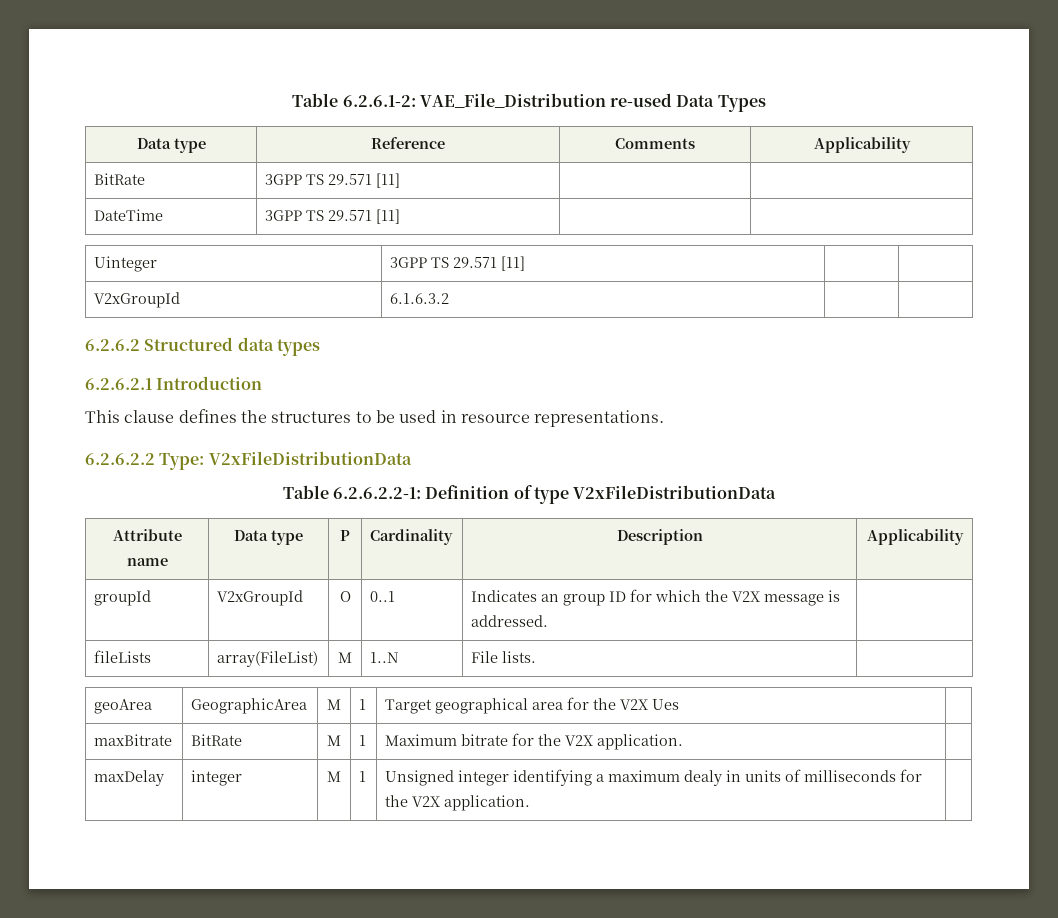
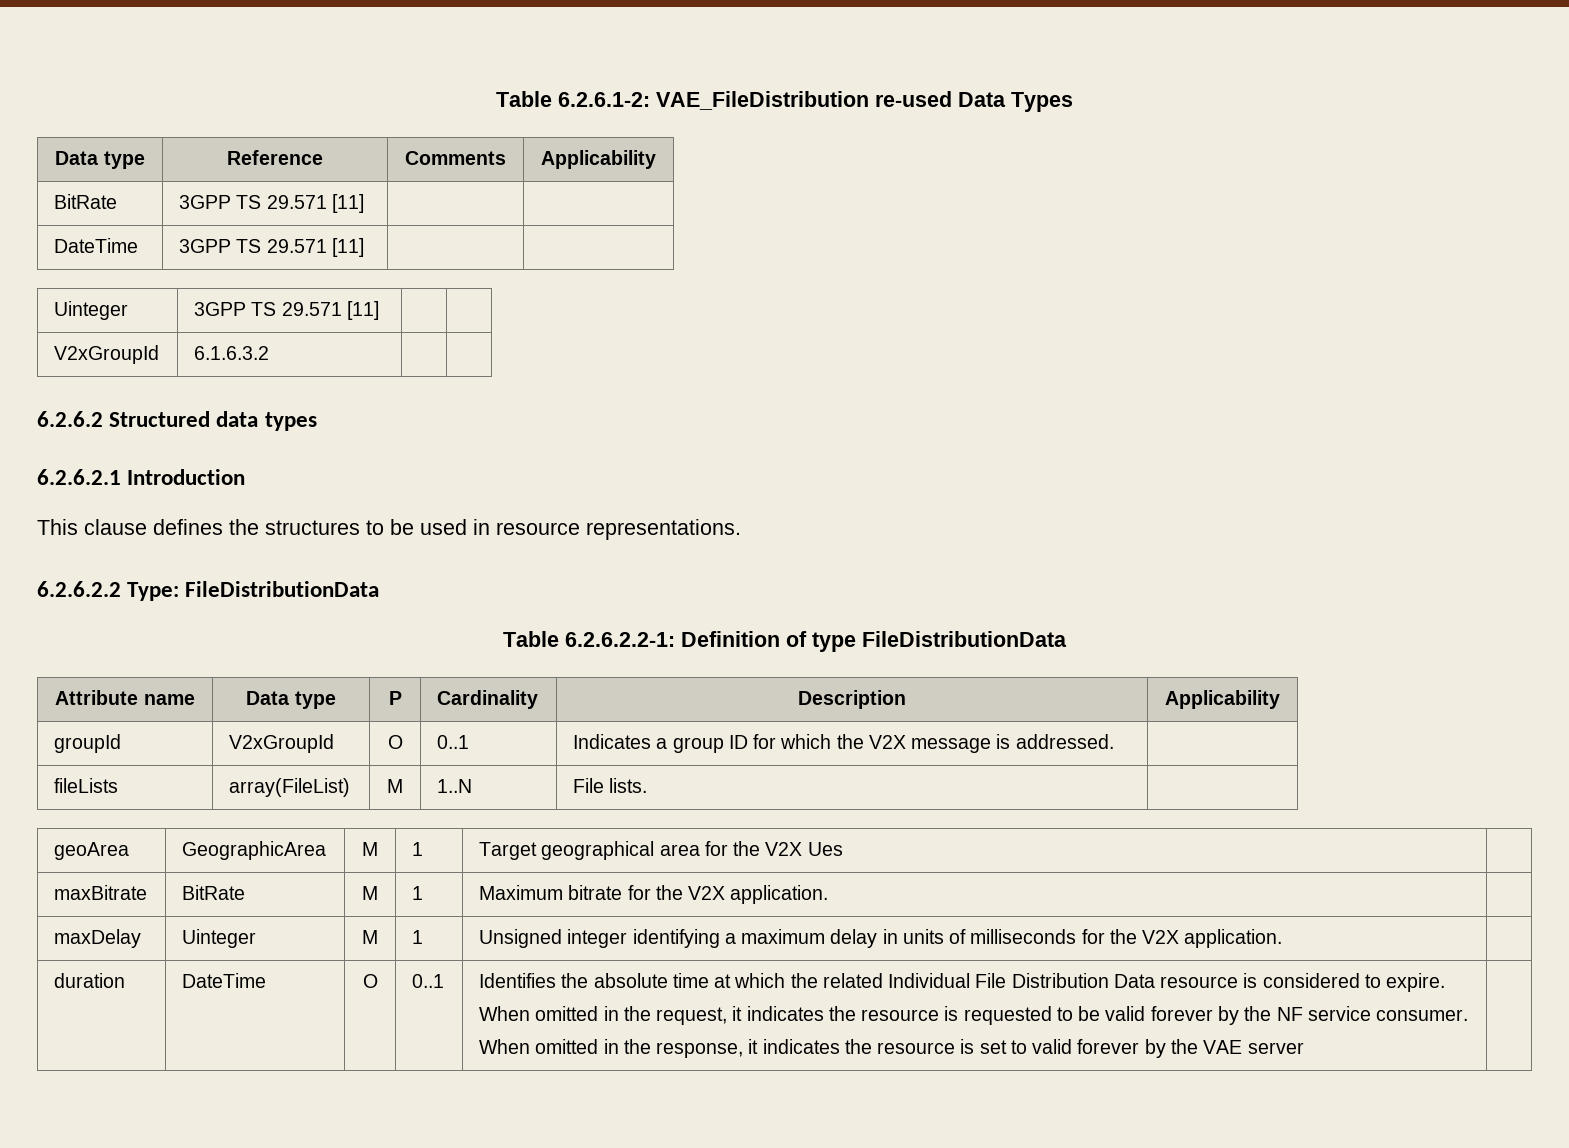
- Table 6.2.6.1-2: VAE_File_Distribution re-used Data Types
+ Table 6.2.6.1-2: VAE_FileDistribution re-used Data Types
- 6.2.6.2.2 Type: V2xFileDistributionData
+ 6.2.6.2.2 Type: FileDistributionData
- Table 6.2.6.2.2-1: Definition of type V2xFileDistributionData
+ Table 6.2.6.2.2-1: Definition of type FileDistributionData
- groupId | V2xGroupId | O | 0..1 | Indicates an group ID for which the V2X message is addressed. |
+ groupId | V2xGroupId | O | 0..1 | Indicates a group ID for which the V2X message is addressed. |
- maxDelay | integer | M | 1 | Unsigned integer identifying a maximum dealy in units of milliseconds for the V2X application. |
+ maxDelay | Uinteger | M | 1 | Unsigned integer identifying a maximum delay in units of milliseconds for the V2X application. |
+ duration | DateTime | O | 0..1 | Identifies the absolute time at which the related Individual File Distribution Data resource is considered to expire. When omitted in the request, it indicates the resource is requested to be valid forever by the NF service consumer. When omitted in the response, it indicates the resource is set to valid forever by the VAE server

